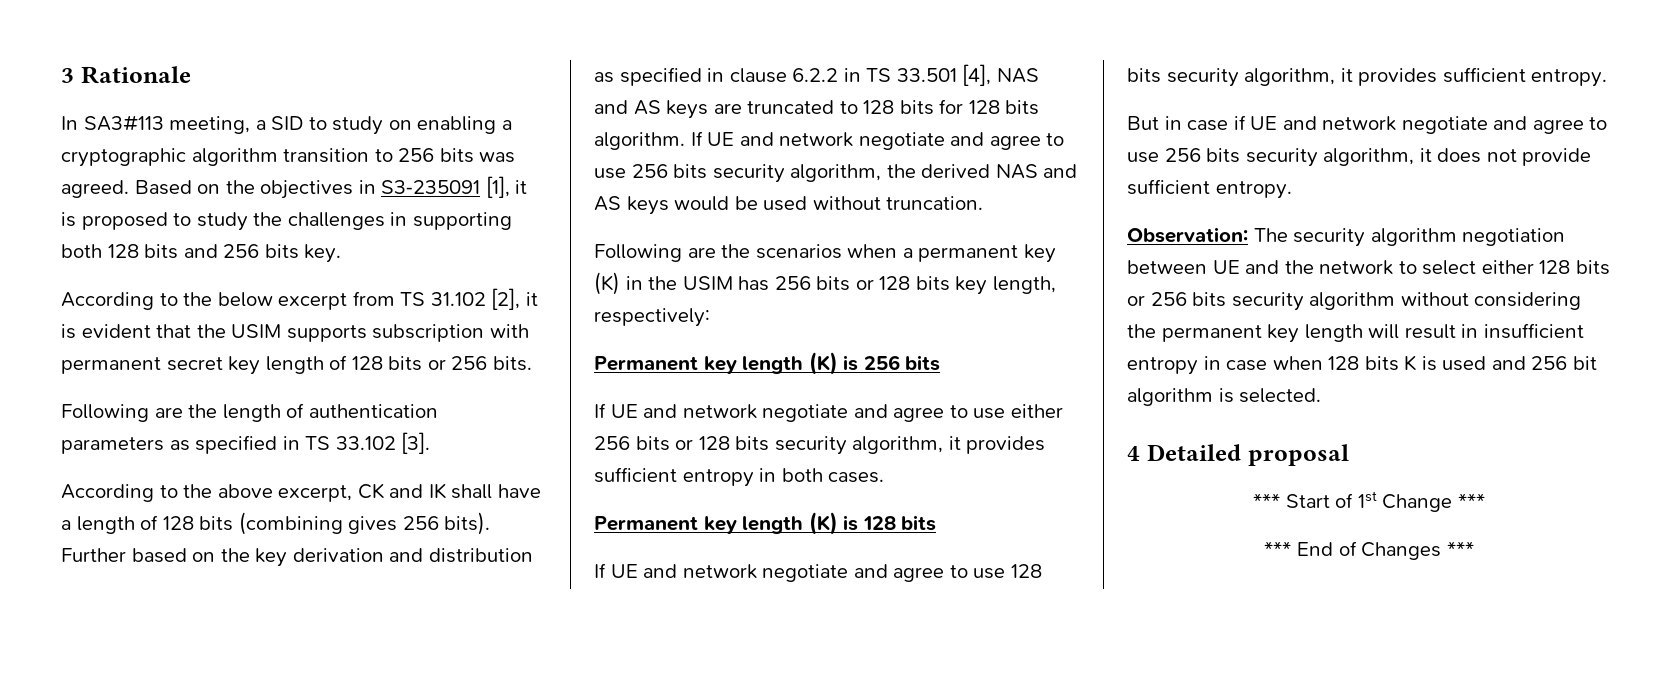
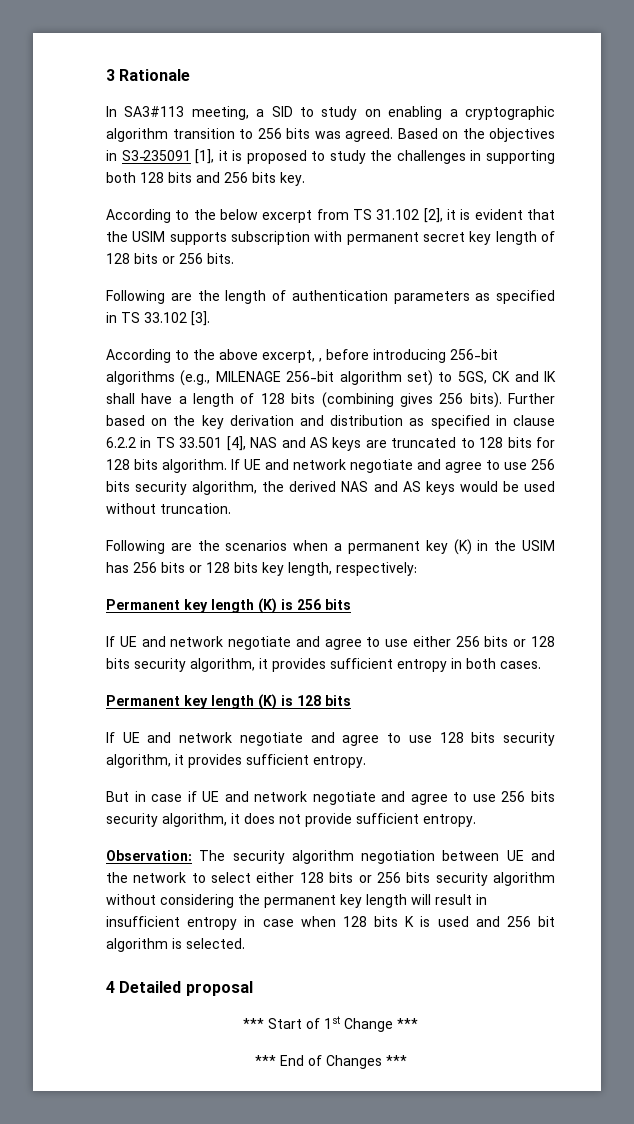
- According to the above excerpt, CK and IK shall have a length of 128 bits (combining gives 256 bits).
+ According to the above excerpt, , before introducing 256-bit algorithms (e.g., MILENAGE 256-bit algorithm set) to 5GS, CK and IK shall have a length of 128 bits (combining gives 256 bits).

